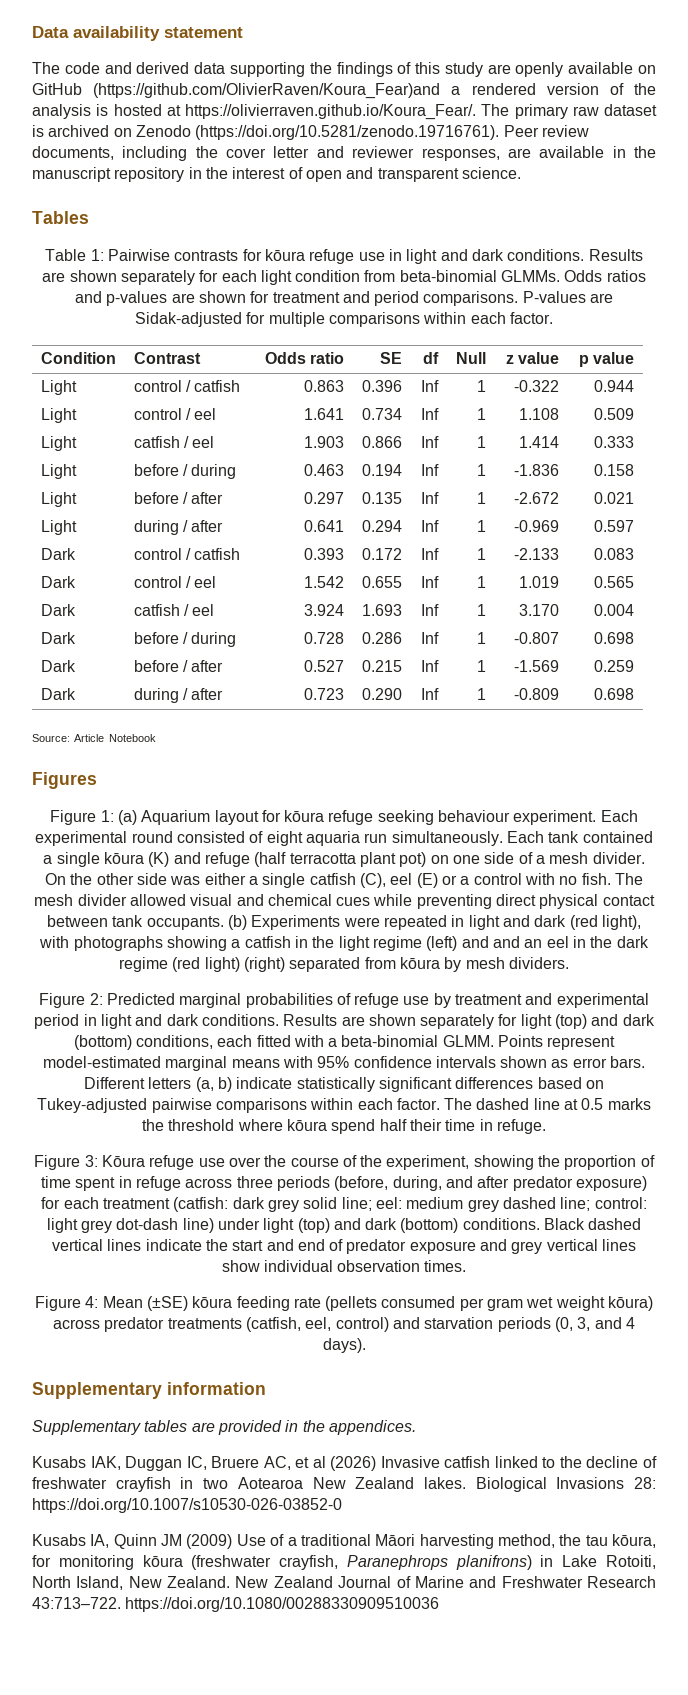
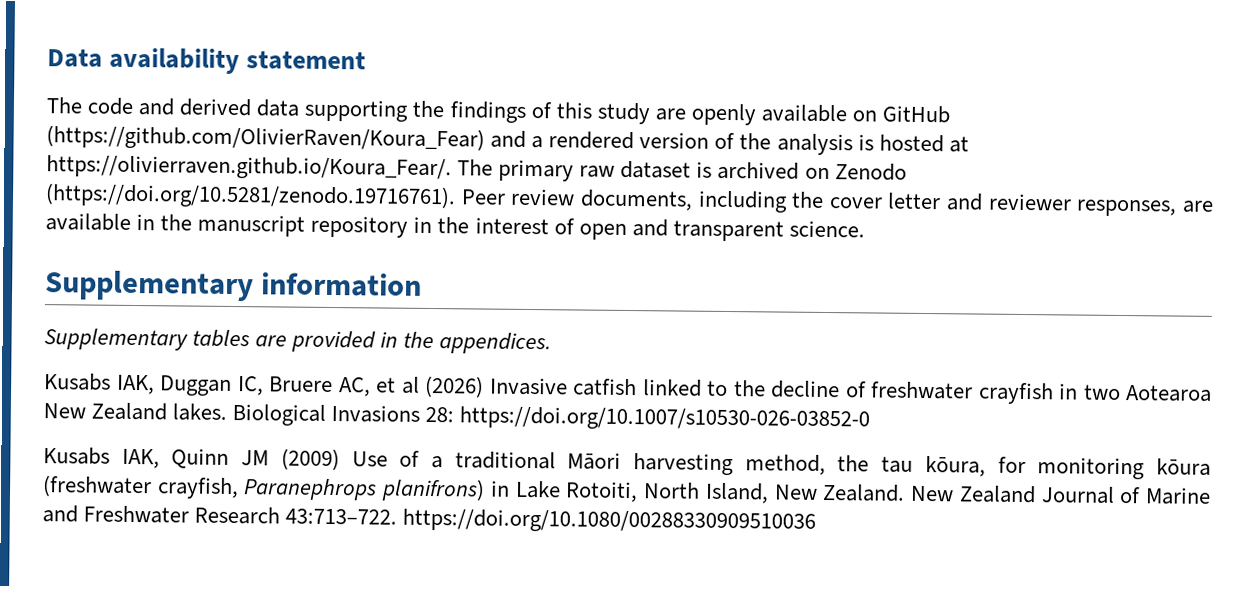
- The code and derived data supporting the findings of this study are openly available on GitHub (https://github.com/OlivierRaven/Koura_Fear)and a rendered version of the analysis is hosted at https://olivierraven.github.io/Koura_Fear/. The primary raw dataset is archived on Zenodo (https://doi.org/10.5281/zenodo.19716761). Peer review documents, including the cover letter and reviewer responses, are available in the manuscript repository in the interest of open and transparent science.
+ The code and derived data supporting the findings of this study are openly available on GitHub (https://github.com/OlivierRaven/Koura_Fear) and a rendered version of the analysis is hosted at https://olivierraven.github.io/Koura_Fear/. The primary raw dataset is archived on Zenodo (https://doi.org/10.5281/zenodo.19716761). Peer review documents, including the cover letter and reviewer responses, are available in the manuscript repository in the interest of open and transparent science.
- Tables
- Table 1: Pairwise contrasts for kōura refuge use in light and dark conditions. Results are shown separately for each light condition from beta-binomial GLMMs. Odds ratios and p-values are shown for treatment and period comparisons. P-values are Sidak-adjusted for multiple comparisons within each factor.
- Condition | Contrast | Odds ratio | SE | df | Null | z value | p value
- Light | control / catfish | 0.863 | 0.396 | Inf | 1 | -0.322 | 0.944
- Light | control / eel | 1.641 | 0.734 | Inf | 1 | 1.108 | 0.509
- Light | catfish / eel | 1.903 | 0.866 | Inf | 1 | 1.414 | 0.333
- Light | before / during | 0.463 | 0.194 | Inf | 1 | -1.836 | 0.158
- Light | before / after | 0.297 | 0.135 | Inf | 1 | -2.672 | 0.021
- Light | during / after | 0.641 | 0.294 | Inf | 1 | -0.969 | 0.597
- Dark | control / catfish | 0.393 | 0.172 | Inf | 1 | -2.133 | 0.083
- Dark | control / eel | 1.542 | 0.655 | Inf | 1 | 1.019 | 0.565
- Dark | catfish / eel | 3.924 | 1.693 | Inf | 1 | 3.170 | 0.004
- Dark | before / during | 0.728 | 0.286 | Inf | 1 | -0.807 | 0.698
- Dark | before / after | 0.527 | 0.215 | Inf | 1 | -1.569 | 0.259
- Dark | during / after | 0.723 | 0.290 | Inf | 1 | -0.809 | 0.698
- Source: Article Notebook
- Figures
- Figure 1: (a) Aquarium layout for kōura refuge seeking behaviour experiment. Each experimental round consisted of eight aquaria run simultaneously. Each tank contained a single kōura (K) and refuge (half terracotta plant pot) on one side of a mesh divider. On the other side was either a single catfish (C), eel (E) or a control with no fish. The mesh divider allowed visual and chemical cues while preventing direct physical contact between tank occupants. (b) Experiments were repeated in light and dark (red light), with photographs showing a catfish in the light regime (left) and and an eel in the dark regime (red light) (right) separated from kōura by mesh dividers.
- Figure 2: Predicted marginal probabilities of refuge use by treatment and experimental period in light and dark conditions. Results are shown separately for light (top) and dark (bottom) conditions, each fitted with a beta-binomial GLMM. Points represent model-estimated marginal means with 95% confidence intervals shown as error bars. Different letters (a, b) indicate statistically significant differences based on Tukey-adjusted pairwise comparisons within each factor. The dashed line at 0.5 marks the threshold where kōura spend half their time in refuge.
- Figure 3: Kōura refuge use over the course of the experiment, showing the proportion of time spent in refuge across three periods (before, during, and after predator exposure) for each treatment (catfish: dark grey solid line; eel: medium grey dashed line; control: light grey dot-dash line) under light (top) and dark (bottom) conditions. Black dashed vertical lines indicate the start and end of predator exposure and grey vertical lines show individual observation times.
- Figure 4: Mean (±SE) kōura feeding rate (pellets consumed per gram wet weight kōura) across predator treatments (catfish, eel, control) and starvation periods (0, 3, and 4 days).
- Kusabs IA, Quinn JM (2009) Use of a traditional Māori harvesting method, the tau kōura, for monitoring kōura (freshwater crayfish, Paranephrops planifrons) in Lake Rotoiti, North Island, New Zealand.
+ Kusabs IAK, Quinn JM (2009) Use of a traditional Māori harvesting method, the tau kōura, for monitoring kōura (freshwater crayfish, Paranephrops planifrons) in Lake Rotoiti, North Island, New Zealand.

